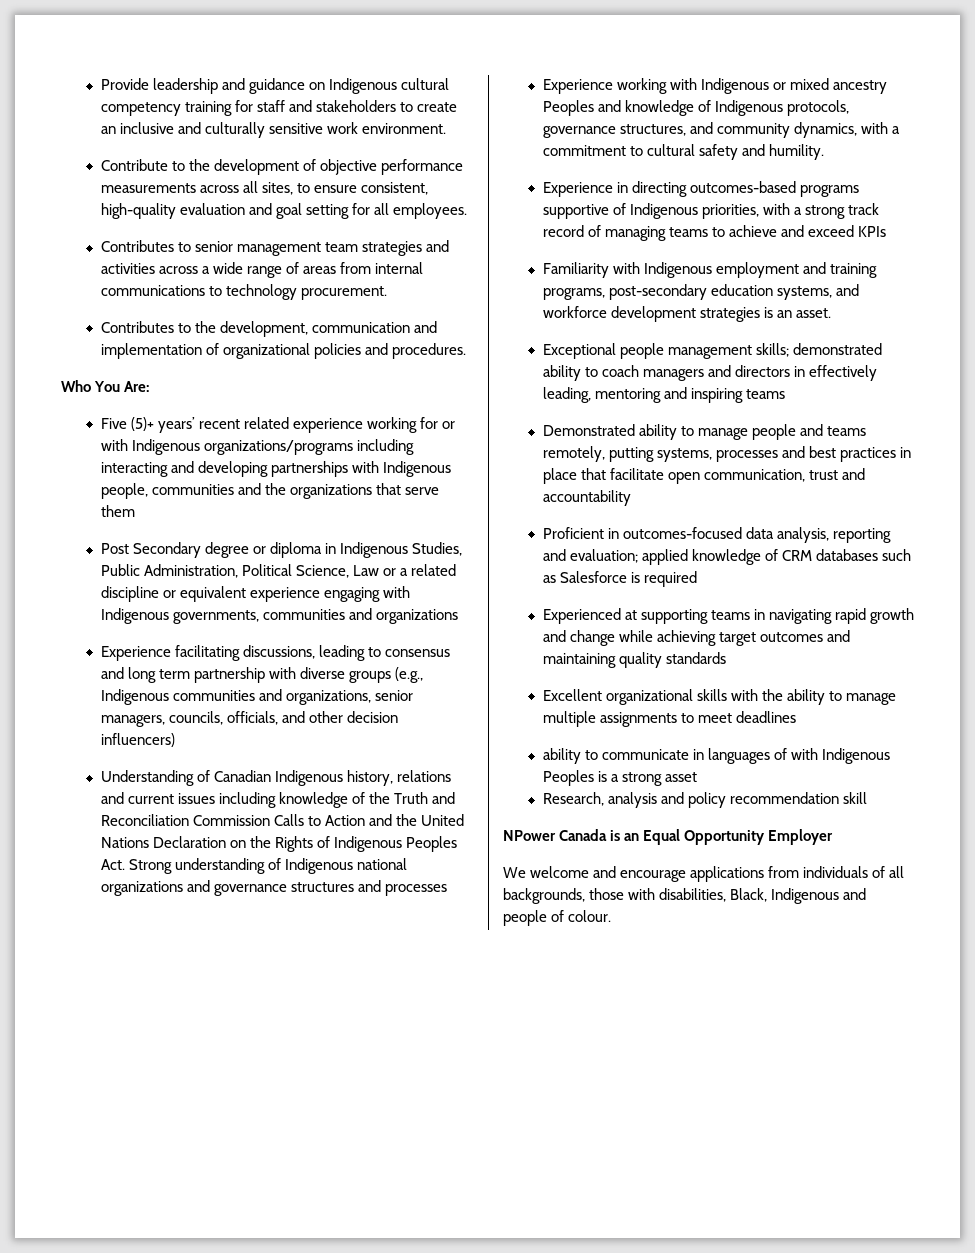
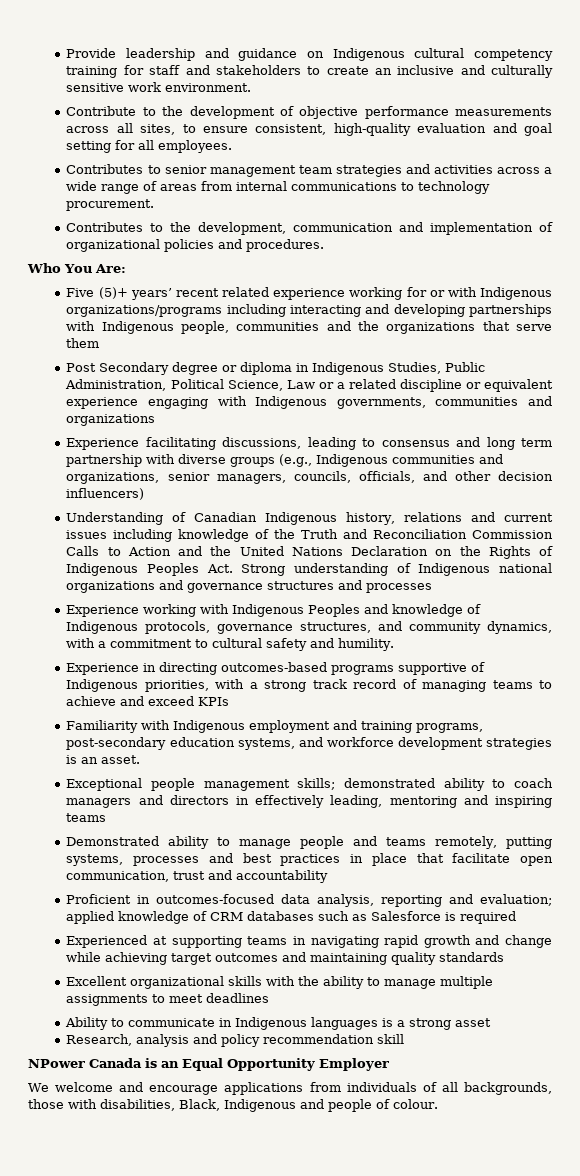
- Experience working with Indigenous or mixed ancestry Peoples and knowledge of Indigenous protocols, governance structures, and community dynamics, with a commitment to cultural safety and humility.
+ Experience working with Indigenous Peoples and knowledge of Indigenous protocols, governance structures, and community dynamics, with a commitment to cultural safety and humility.
- ability to communicate in languages of with Indigenous Peoples is a strong asset
+ Ability to communicate in Indigenous languages is a strong asset

